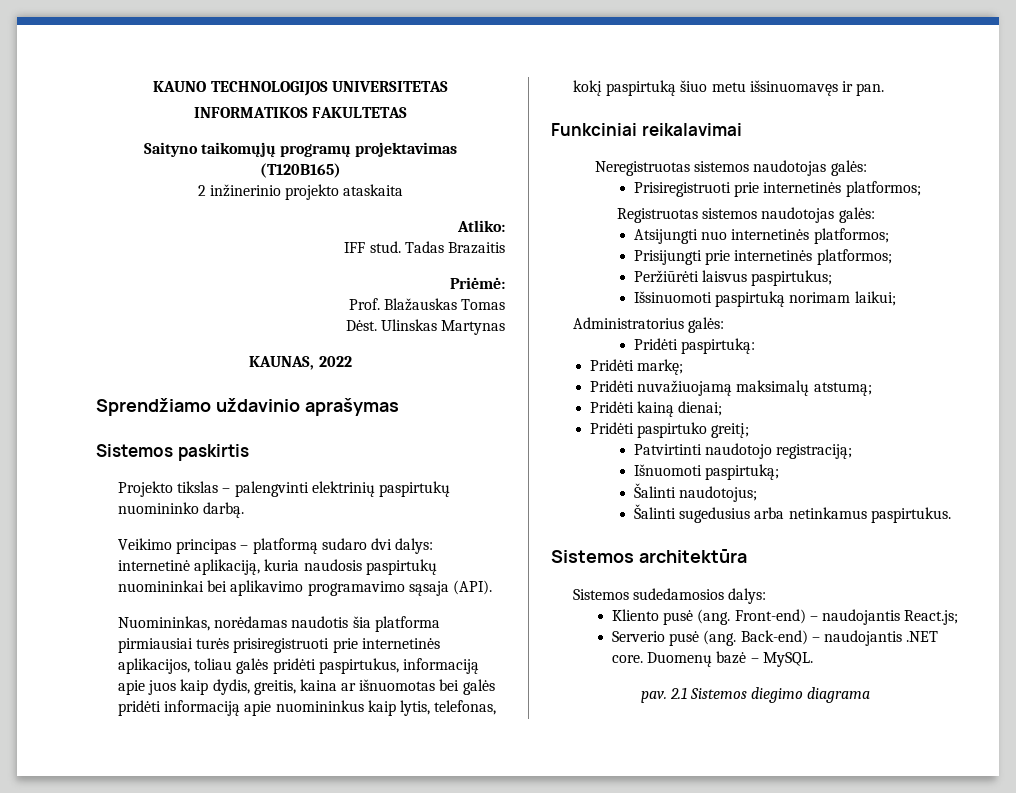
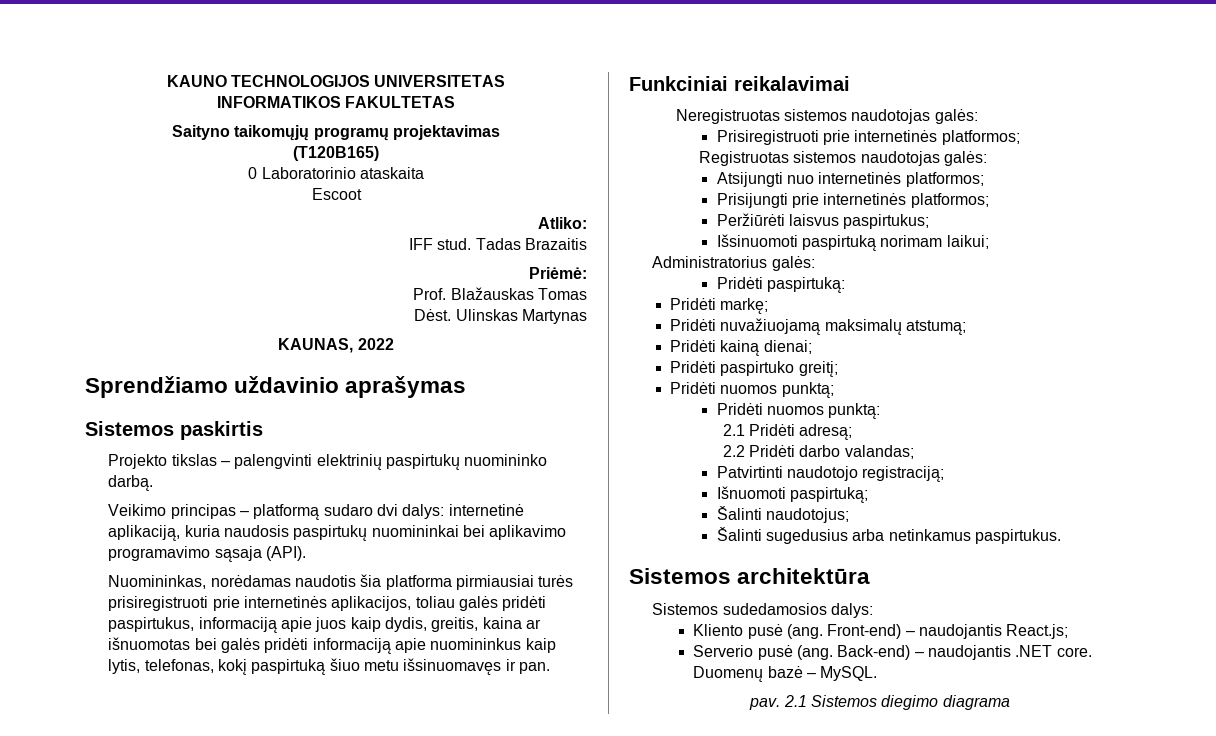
- 2 inžinerinio projekto ataskaita
+ 0 Laboratorinio ataskaita
+ Escoot
+ Pridėti nuomos punktą;
+ Pridėti nuomos punktą:
+ 2.1 Pridėti adresą;
+ 2.2 Pridėti darbo valandas;

